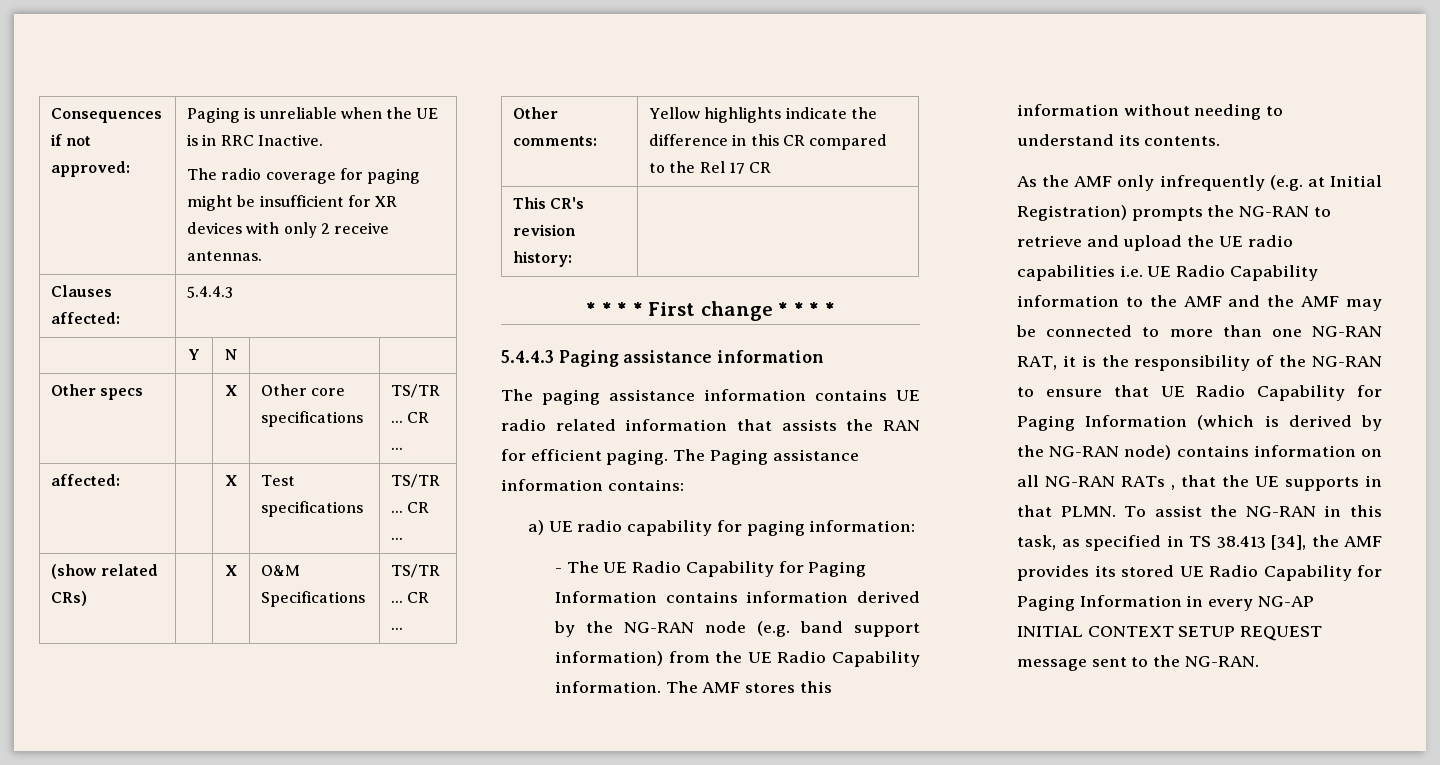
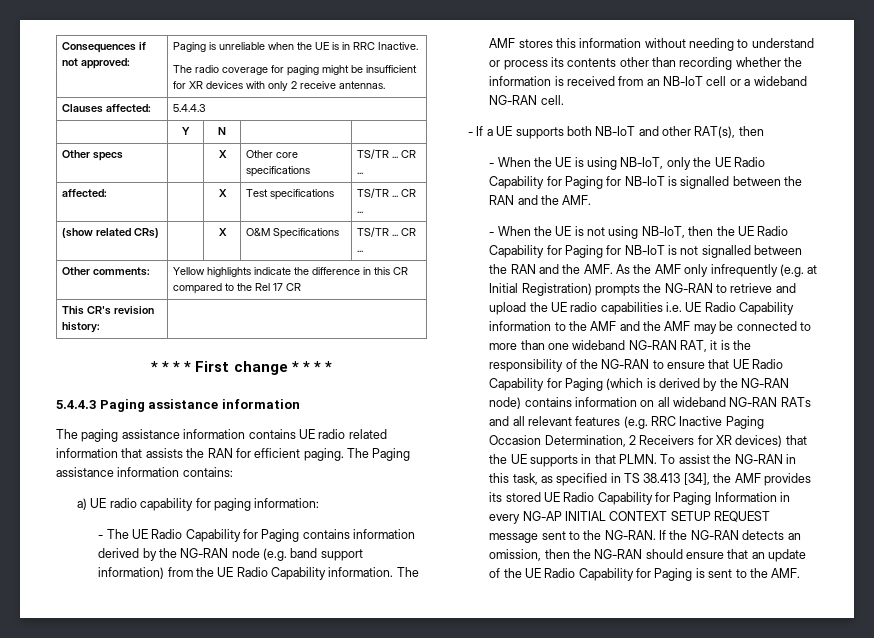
- - The UE Radio Capability for Paging Information contains information derived by the NG-RAN node (e.g. band support information) from the UE Radio Capability information.
+ - The UE Radio Capability for Paging contains information derived by the NG-RAN node (e.g. band support information) from the UE Radio Capability information.
- The AMF stores this information without needing to understand its contents.
- As the AMF only infrequently (e.g. at Initial Registration) prompts the NG-RAN to retrieve and upload the UE radio capabilities i.e. UE Radio Capability information to the AMF and the AMF may be connected to more than one NG-RAN RAT, it is the responsibility of the NG-RAN to ensure that UE Radio Capability for Paging Information (which is derived by the NG-RAN node) contains information on all NG-RAN RATs , that the UE supports in that PLMN.
+ The AMF stores this information without needing to understand or process its contents other than recording whether the information is received from an NB-IoT cell or a wideband NG-RAN cell.
+ - If a UE supports both NB-IoT and other RAT(s), then
+ - When the UE is using NB-IoT, only the UE Radio Capability for Paging for NB-IoT is signalled between the RAN and the AMF.
+ - When the UE is not using NB-IoT, then the UE Radio Capability for Paging for NB-IoT is not signalled between the RAN and the AMF. As the AMF only infrequently (e.g. at Initial Registration) prompts the NG-RAN to retrieve and upload the UE radio capabilities i.e. UE Radio Capability information to the AMF and the AMF may be connected to more than one wideband NG-RAN RAT, it is the responsibility of the NG-RAN to ensure that UE Radio Capability for Paging (which is derived by the NG-RAN node) contains information on all wideband NG-RAN RATs and all relevant features (e.g. RRC Inactive Paging Occasion Determination, 2 Receivers for XR devices) that the UE supports in that PLMN.
+ If the NG-RAN detects an omission, then the NG-RAN should ensure that an update of the UE Radio Capability for Paging is sent to the AMF.

